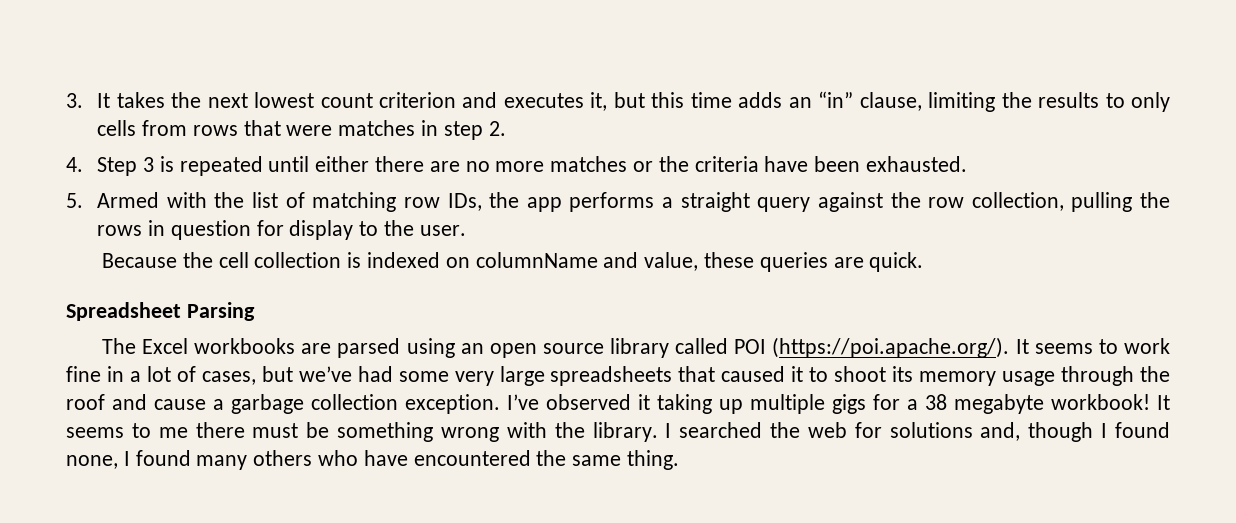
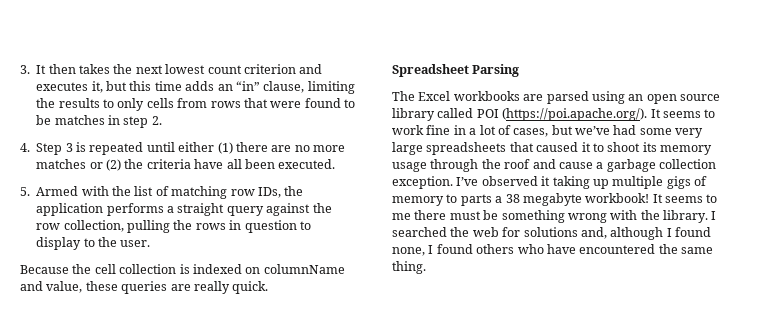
- 3. It takes the next lowest count criterion and executes it, but this time adds an “in” clause, limiting the results to only cells from rows that were matches in step 2.
+ 3. It then takes the next lowest count criterion and executes it, but this time adds an “in” clause, limiting the results to only cells from rows that were found to be matches in step 2.
- 4. Step 3 is repeated until either there are no more matches or the criteria have been exhausted.
+ 4. Step 3 is repeated until either (1) there are no more matches or (2) the criteria have all been executed.
- 5. Armed with the list of matching row IDs, the app performs a straight query against the row collection, pulling the rows in question for display to the user.
+ 5. Armed with the list of matching row IDs, the application performs a straight query against the row collection, pulling the rows in question to display to the user.
- Because the cell collection is indexed on columnName and value, these queries are quick.
+ Because the cell collection is indexed on columnName and value, these queries are really quick.
- I’ve observed it taking up multiple gigs for a 38 megabyte workbook!
+ I’ve observed it taking up multiple gigs of memory to parts a 38 megabyte workbook!
- I searched the web for solutions and, though I found none, I found many others who have encountered the same thing.
+ I searched the web for solutions and, although I found none, I found others who have encountered the same thing.

